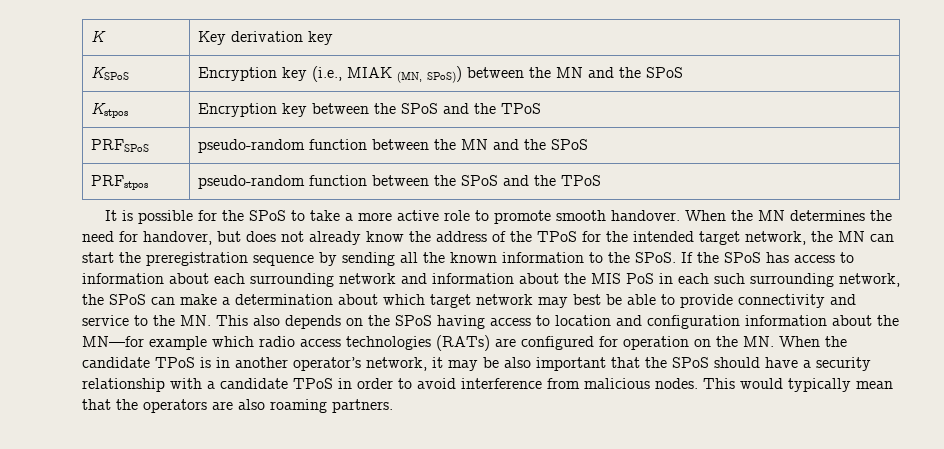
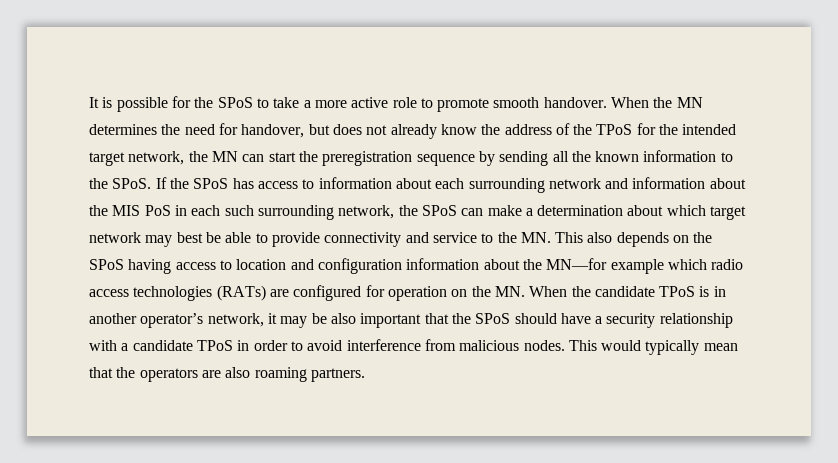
- K | Key derivation key
- KSPoS | Encryption key (i.e., MIAK (MN, SPoS)) between the MN and the SPoS
- Kstpos | Encryption key between the SPoS and the TPoS
- PRFSPoS | pseudo-random function between the MN and the SPoS
- PRFstpos | pseudo-random function between the SPoS and the TPoS

